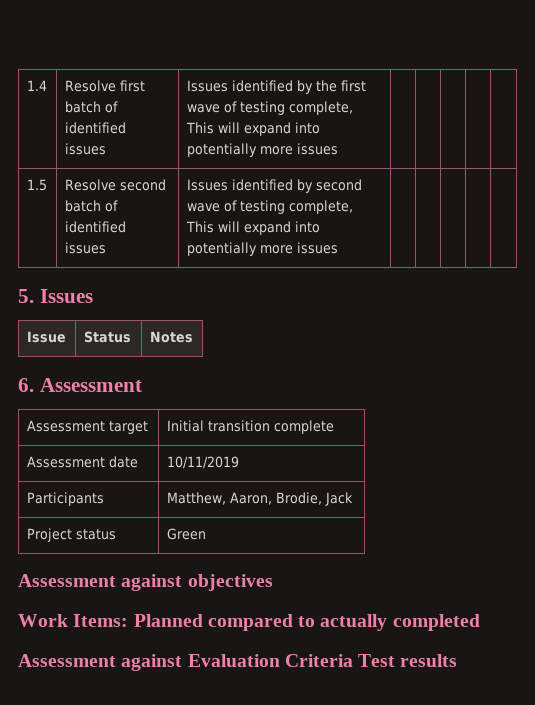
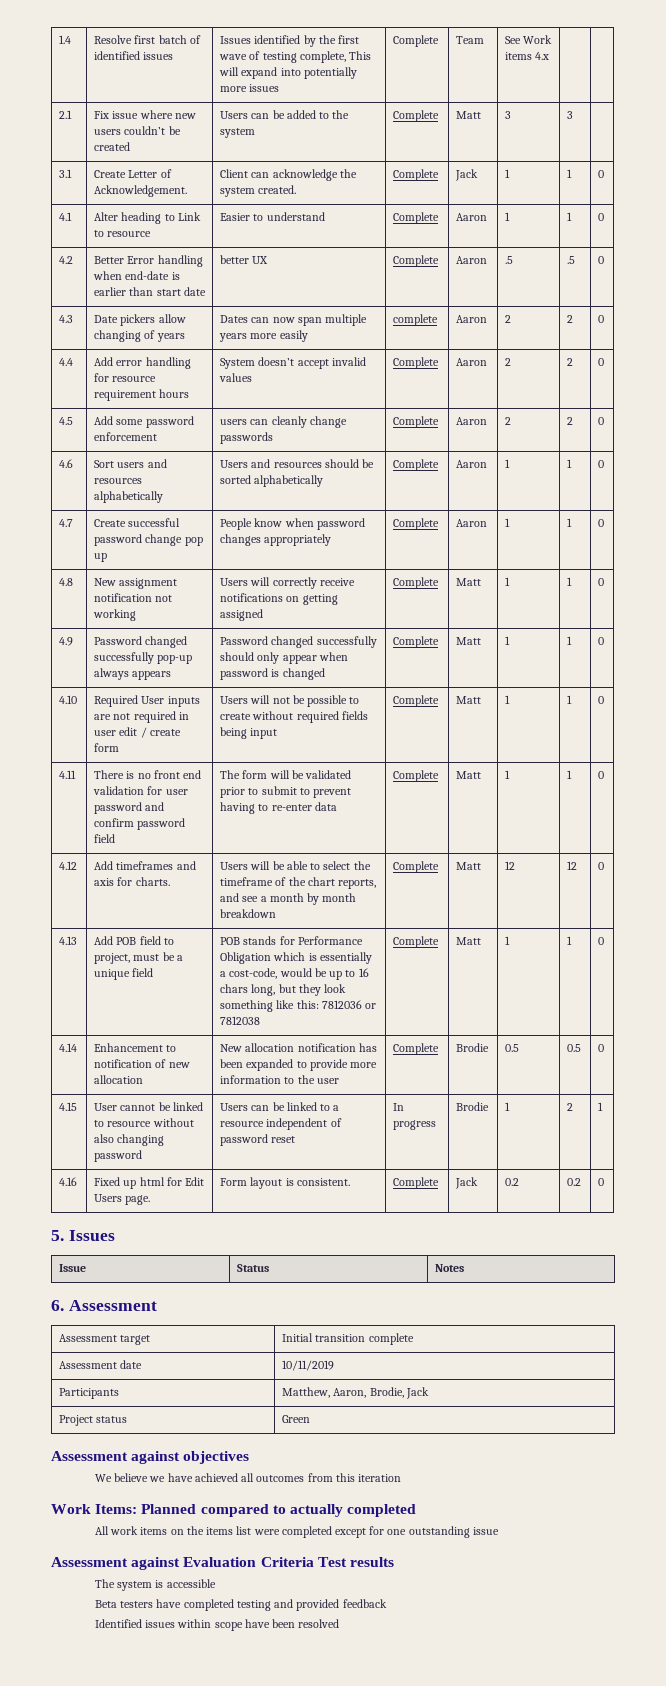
- 1.4 | Resolve first batch of identified issues | Issues identified by the first wave of testing complete, This will expand into potentially more issues | | | | |
- 1.5 | Resolve second batch of identified issues | Issues identified by second wave of testing complete, This will expand into potentially more issues | | | | |
+ 1.4 | Resolve first batch of identified issues | Issues identified by the first wave of testing complete, This will expand into potentially more issues | Complete | Team | See Work items 4.x | |
+ 2.1 | Fix issue where new users couldn’t be created | Users can be added to the system | Complete | Matt | 3 | 3 |
+ 3.1 | Create Letter of Acknowledgement. | Client can acknowledge the system created. | Complete | Jack | 1 | 1 | 0
+ 4.1 | Alter heading to Link to resource | Easier to understand | Complete | Aaron | 1 | 1 | 0
+ 4.2 | Better Error handling when end-date is earlier than start date | better UX | Complete | Aaron | .5 | .5 | 0
+ 4.3 | Date pickers allow changing of years | Dates can now span multiple years more easily | complete | Aaron | 2 | 2 | 0
+ 4.4 | Add error handling for resource requirement hours | System doesn’t accept invalid values | Complete | Aaron | 2 | 2 | 0
+ 4.5 | Add some password enforcement | users can cleanly change passwords | Complete | Aaron | 2 | 2 | 0
+ 4.6 | Sort users and resources alphabetically | Users and resources should be sorted alphabetically | Complete | Aaron | 1 | 1 | 0
+ 4.7 | Create successful password change pop up | People know when password changes appropriately | Complete | Aaron | 1 | 1 | 0
+ 4.8 | New assignment notification not working | Users will correctly receive notifications on getting assigned | Complete | Matt | 1 | 1 | 0
+ 4.9 | Password changed successfully pop-up always appears | Password changed successfully should only appear when password is changed | Complete | Matt | 1 | 1 | 0
+ 4.10 | Required User inputs are not required in user edit / create form | Users will not be possible to create without required fields being input | Complete | Matt | 1 | 1 | 0
+ 4.11 | There is no front end validation for user password and confirm password field | The form will be validated prior to submit to prevent having to re-enter data | Complete | Matt | 1 | 1 | 0
+ 4.12 | Add timeframes and axis for charts. | Users will be able to select the timeframe of the chart reports, and see a month by month breakdown | Complete | Matt | 12 | 12 | 0
+ 4.13 | Add POB field to project, must be a unique field | POB stands for Performance Obligation which is essentially a cost-code, would be up to 16 chars long, but they look something like this: 7812036 or 7812038 | Complete | Matt | 1 | 1 | 0
+ 4.14 | Enhancement to notification of new allocation | New allocation notification has been expanded to provide more information to the user | Complete | Brodie | 0.5 | 0.5 | 0
+ 4.15 | User cannot be linked to resource without also changing password | Users can be linked to a resource independent of password reset | In progress | Brodie | 1 | 2 | 1
+ 4.16 | Fixed up html for Edit Users page. | Form layout is consistent. | Complete | Jack | 0.2 | 0.2 | 0
+ We believe we have achieved all outcomes from this iteration
+ All work items on the items list were completed except for one outstanding issue
+ The system is accessible
+ Beta testers have completed testing and provided feedback
+ Identified issues within scope have been resolved

